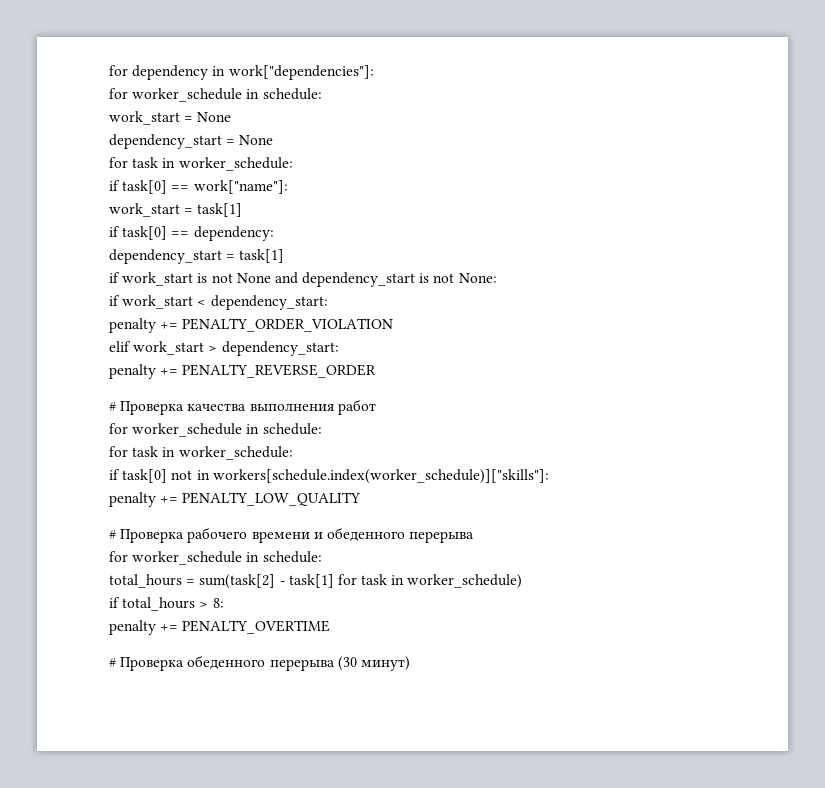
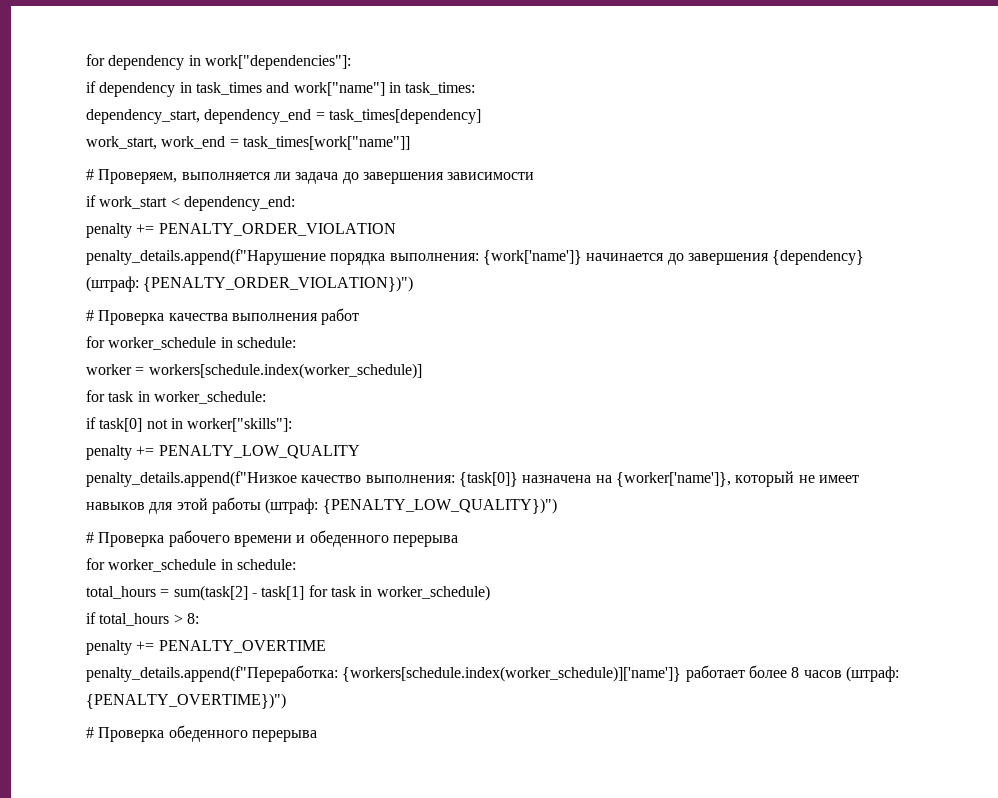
  for dependency in work["dependencies"]:
- for worker_schedule in schedule:
- work_start = None
- dependency_start = None
- for task in worker_schedule:
- if task[0] == work["name"]:
- work_start = task[1]
- if task[0] == dependency:
- dependency_start = task[1]
- if work_start is not None and dependency_start is not None:
+ if dependency in task_times and work["name"] in task_times:
+ dependency_start, dependency_end = task_times[dependency]
+ work_start, work_end = task_times[work["name"]]
+ # Проверяем, выполняется ли задача до завершения зависимости
- if work_start < dependency_start:
+ if work_start < dependency_end:
- elif work_start > dependency_start:
- penalty += PENALTY_REVERSE_ORDER
+ penalty_details.append(f"Нарушение порядка выполнения: {work['name']} начинается до завершения {dependency} (штраф: {PENALTY_ORDER_VIOLATION})")
+ worker = workers[schedule.index(worker_schedule)]
- if task[0] not in workers[schedule.index(worker_schedule)]["skills"]:
+ if task[0] not in worker["skills"]:
+ penalty_details.append(f"Низкое качество выполнения: {task[0]} назначена на {worker['name']}, который не имеет навыков для этой работы (штраф: {PENALTY_LOW_QUALITY})")
+ penalty_details.append(f"Переработка: {workers[schedule.index(worker_schedule)]['name']} работает более 8 часов (штраф: {PENALTY_OVERTIME})")
- # Проверка обеденного перерыва (30 минут)
+ # Проверка обеденного перерыва

